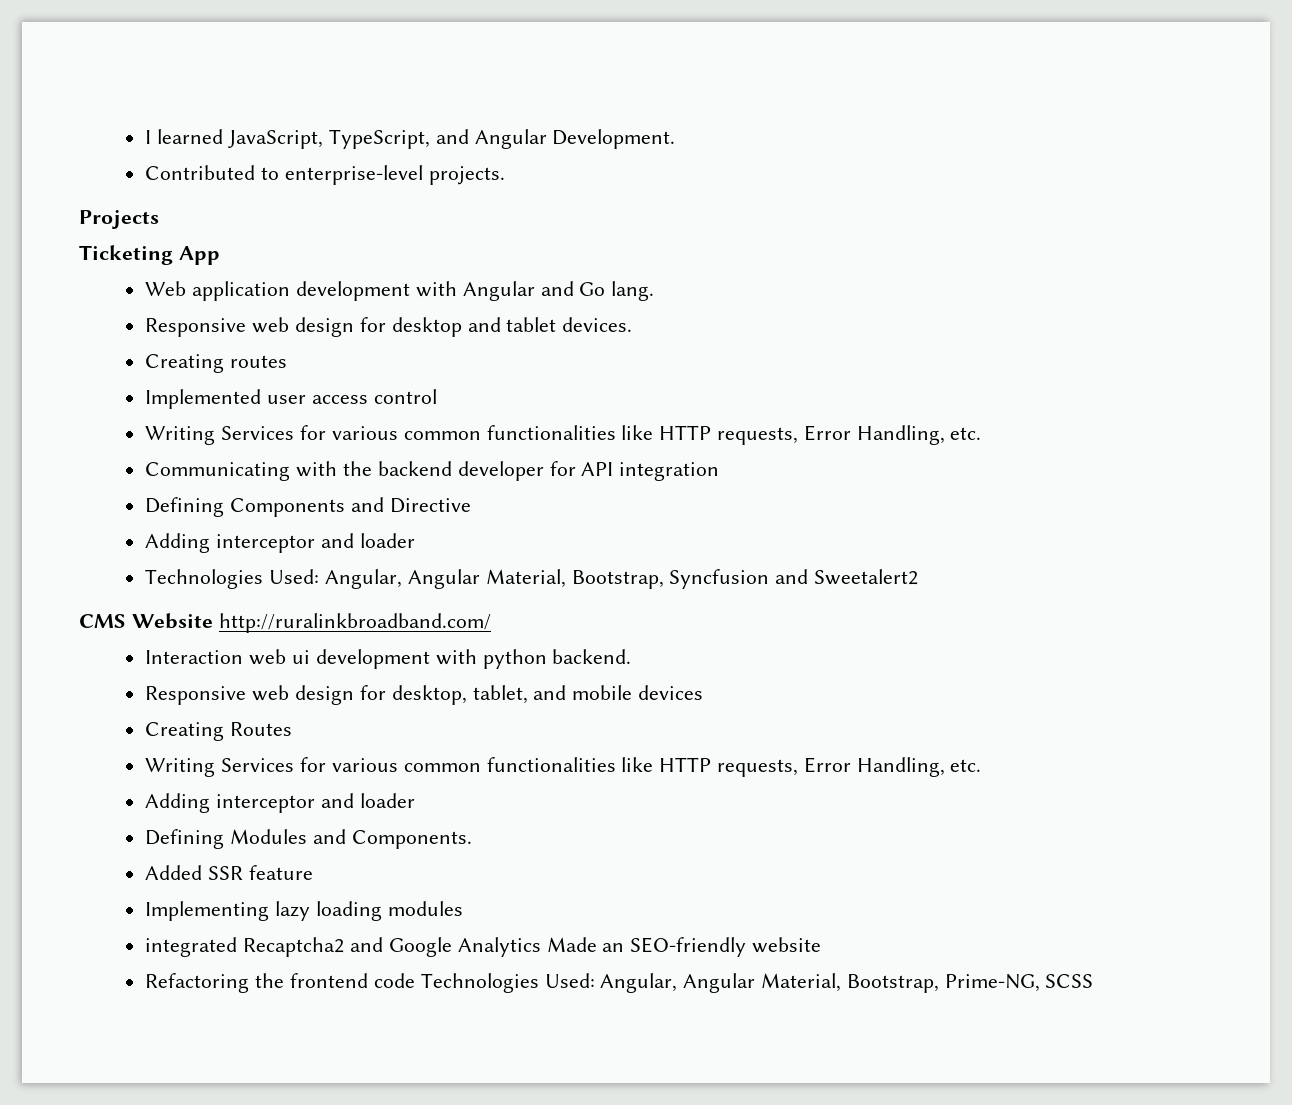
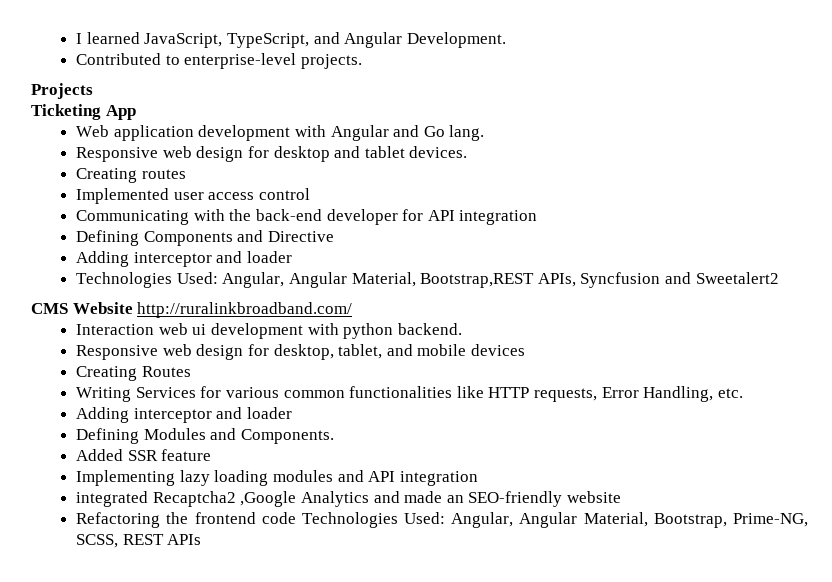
  Implemented user access control
- Writing Services for various common functionalities like HTTP requests, Error Handling, etc.
- Communicating with the backend developer for API integration
+ Communicating with the back-end developer for API integration
- Technologies Used: Angular, Angular Material, Bootstrap, Syncfusion and Sweetalert2
+ Technologies Used: Angular, Angular Material, Bootstrap,REST APIs, Syncfusion and Sweetalert2
- Implementing lazy loading modules
+ Implementing lazy loading modules and API integration
- integrated Recaptcha2 and Google Analytics Made an SEO-friendly website
+ integrated Recaptcha2 ,Google Analytics and made an SEO-friendly website
- Refactoring the frontend code Technologies Used: Angular, Angular Material, Bootstrap, Prime-NG, SCSS
+ Refactoring the frontend code Technologies Used: Angular, Angular Material, Bootstrap, Prime-NG, SCSS, REST APIs

